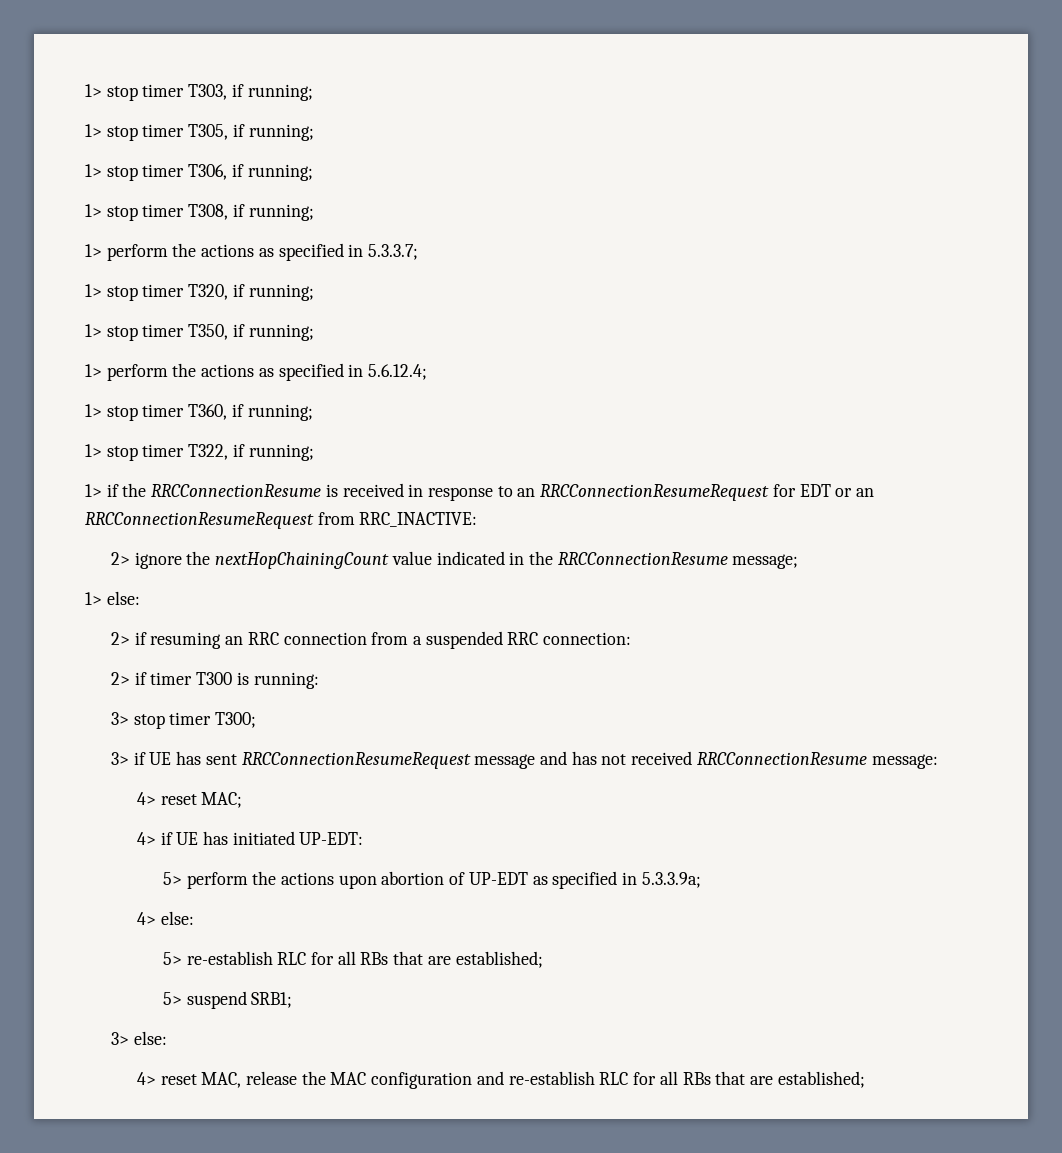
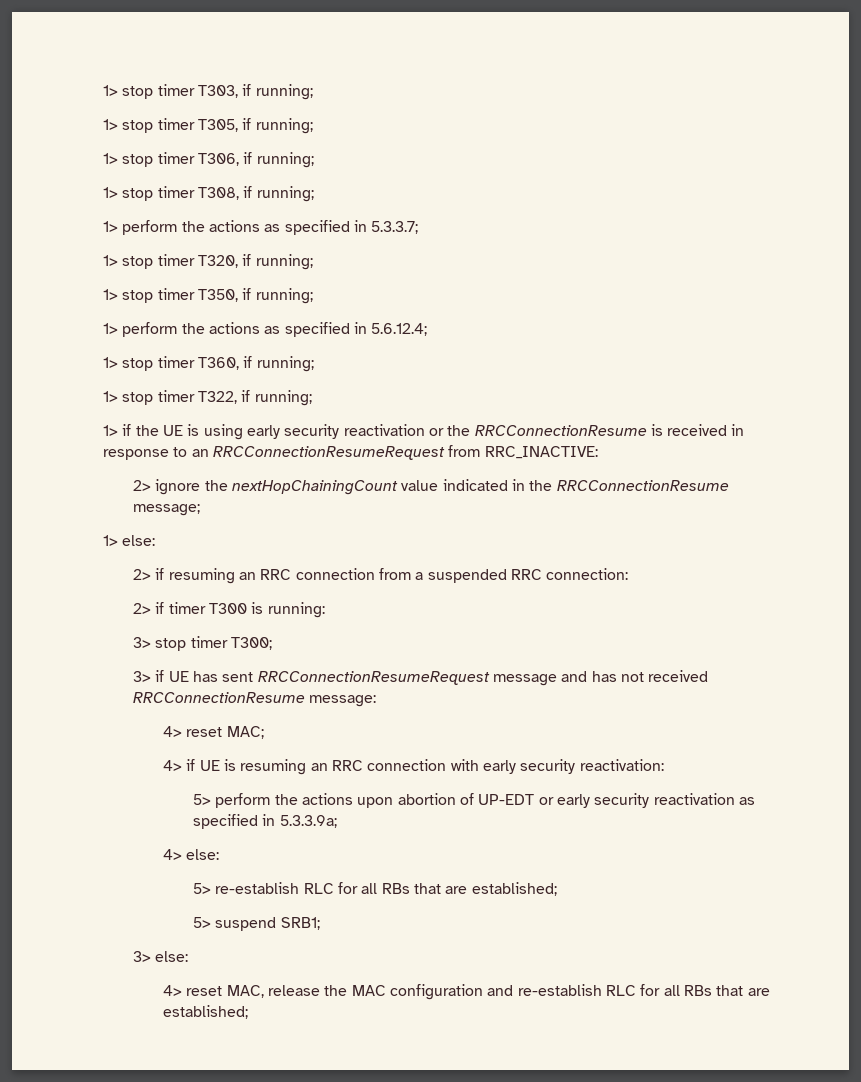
- 1> if the RRCConnectionResume is received in response to an RRCConnectionResumeRequest for EDT or an RRCConnectionResumeRequest from RRC_INACTIVE:
+ 1> if the UE is using early security reactivation or the RRCConnectionResume is received in response to an RRCConnectionResumeRequest from RRC_INACTIVE:
- 4> if UE has initiated UP-EDT:
+ 4> if UE is resuming an RRC connection with early security reactivation:
- 5> perform the actions upon abortion of UP-EDT as specified in 5.3.3.9a;
+ 5> perform the actions upon abortion of UP-EDT or early security reactivation as specified in 5.3.3.9a;

